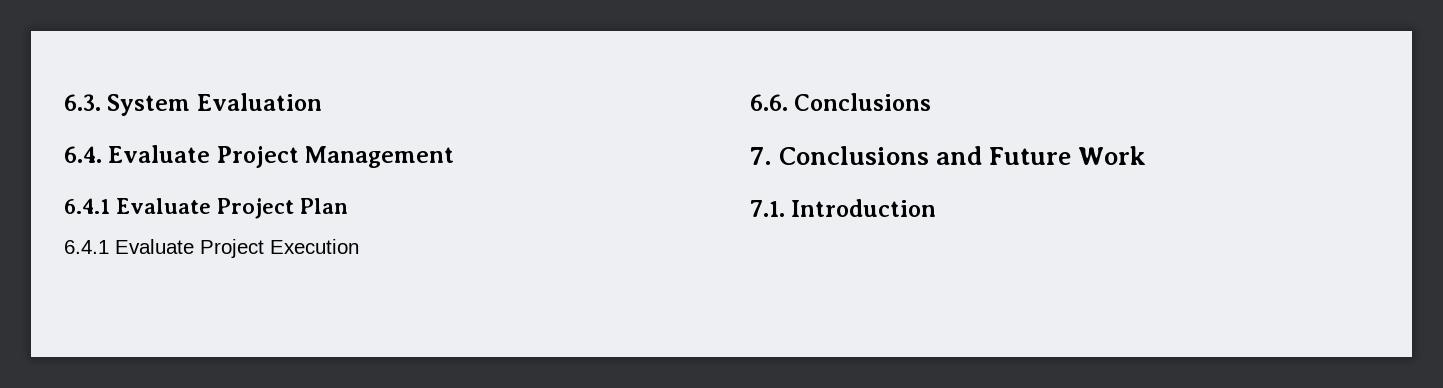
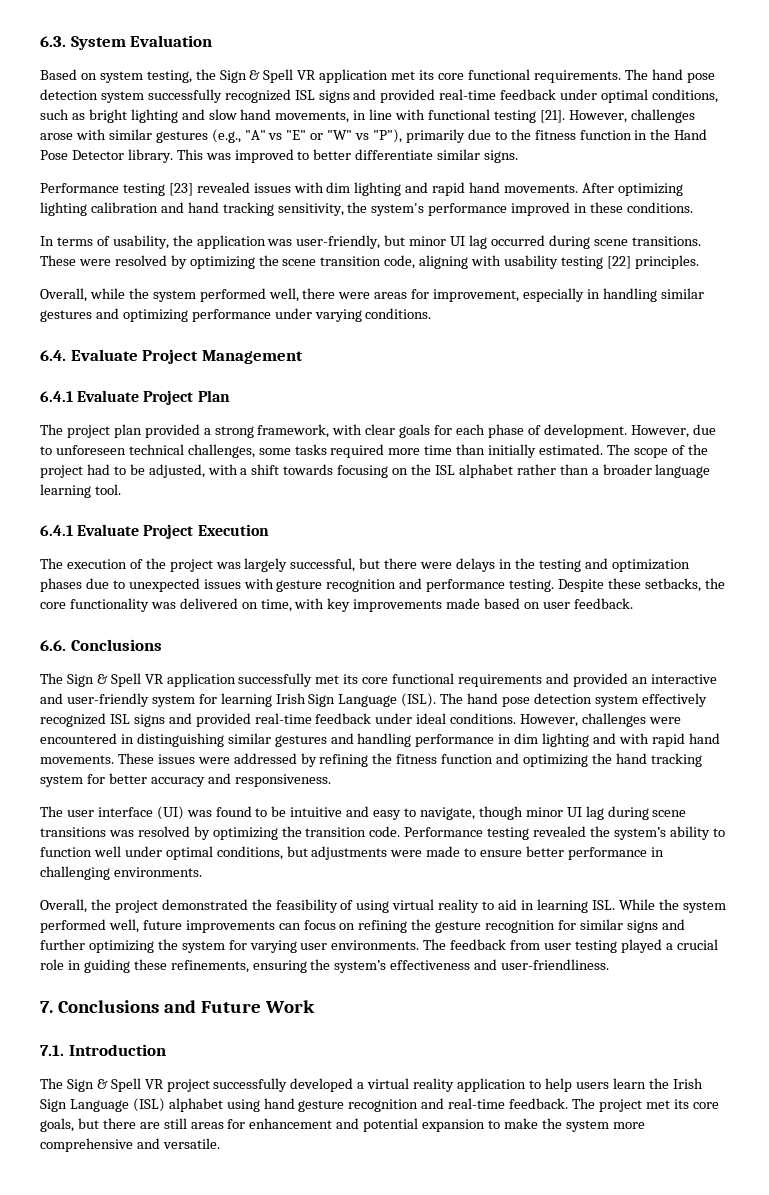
+ Based on system testing, the Sign & Spell VR application met its core functional requirements. The hand pose detection system successfully recognized ISL signs and provided real-time feedback under optimal conditions, such as bright lighting and slow hand movements, in line with functional testing [21]. However, challenges arose with similar gestures (e.g., "A" vs "E" or "W" vs "P"), primarily due to the fitness function in the Hand Pose Detector library. This was improved to better differentiate similar signs.
+ Performance testing [23] revealed issues with dim lighting and rapid hand movements. After optimizing lighting calibration and hand tracking sensitivity, the system's performance improved in these conditions.
+ In terms of usability, the application was user-friendly, but minor UI lag occurred during scene transitions. These were resolved by optimizing the scene transition code, aligning with usability testing [22] principles.
+ Overall, while the system performed well, there were areas for improvement, especially in handling similar gestures and optimizing performance under varying conditions.
+ The project plan provided a strong framework, with clear goals for each phase of development. However, due to unforeseen technical challenges, some tasks required more time than initially estimated. The scope of the project had to be adjusted, with a shift towards focusing on the ISL alphabet rather than a broader language learning tool.
  6.4.1 Evaluate Project Execution
+ The execution of the project was largely successful, but there were delays in the testing and optimization phases due to unexpected issues with gesture recognition and performance testing. Despite these setbacks, the core functionality was delivered on time, with key improvements made based on user feedback.
  6.6. Conclusions
+ The Sign & Spell VR application successfully met its core functional requirements and provided an interactive and user-friendly system for learning Irish Sign Language (ISL). The hand pose detection system effectively recognized ISL signs and provided real-time feedback under ideal conditions. However, challenges were encountered in distinguishing similar gestures and handling performance in dim lighting and with rapid hand movements. These issues were addressed by refining the fitness function and optimizing the hand tracking system for better accuracy and responsiveness.
+ The user interface (UI) was found to be intuitive and easy to navigate, though minor UI lag during scene transitions was resolved by optimizing the transition code. Performance testing revealed the system’s ability to function well under optimal conditions, but adjustments were made to ensure better performance in challenging environments.
+ Overall, the project demonstrated the feasibility of using virtual reality to aid in learning ISL. While the system performed well, future improvements can focus on refining the gesture recognition for similar signs and further optimizing the system for varying user environments. The feedback from user testing played a crucial role in guiding these refinements, ensuring the system’s effectiveness and user-friendliness.
+ The Sign & Spell VR project successfully developed a virtual reality application to help users learn the Irish Sign Language (ISL) alphabet using hand gesture recognition and real-time feedback. The project met its core goals, but there are still areas for enhancement and potential expansion to make the system more comprehensive and versatile.

